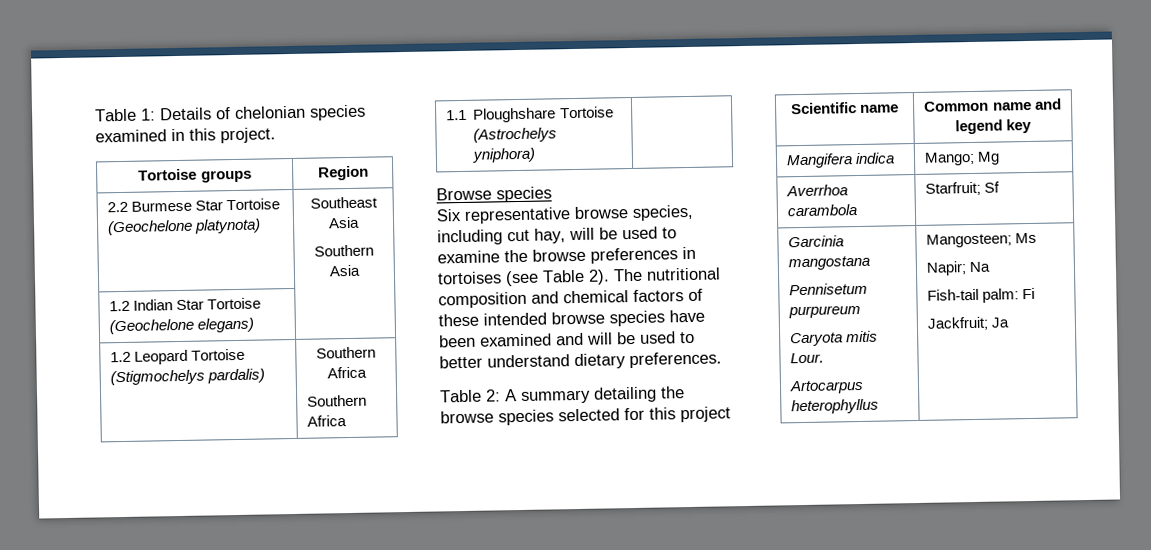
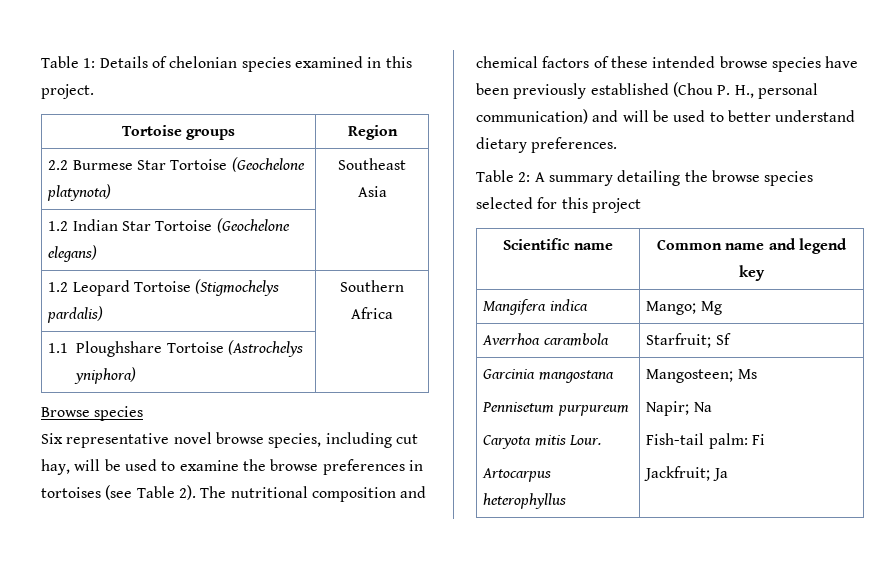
  2.2 Burmese Star Tortoise (Geochelone platynota) | Southeast Asia
- Southern Asia
  1.2 Leopard Tortoise (Stigmochelys pardalis) | Southern Africa
- Southern Africa
- Six representative browse species, including cut hay, will be used to examine the browse preferences in tortoises (see Table 2).
+ Six representative novel browse species, including cut hay, will be used to examine the browse preferences in tortoises (see Table 2).
- The nutritional composition and chemical factors of these intended browse species have been examined and will be used to better understand dietary preferences.
+ The nutritional composition and chemical factors of these intended browse species have been previously established (Chou P. H., personal communication) and will be used to better understand dietary preferences.

